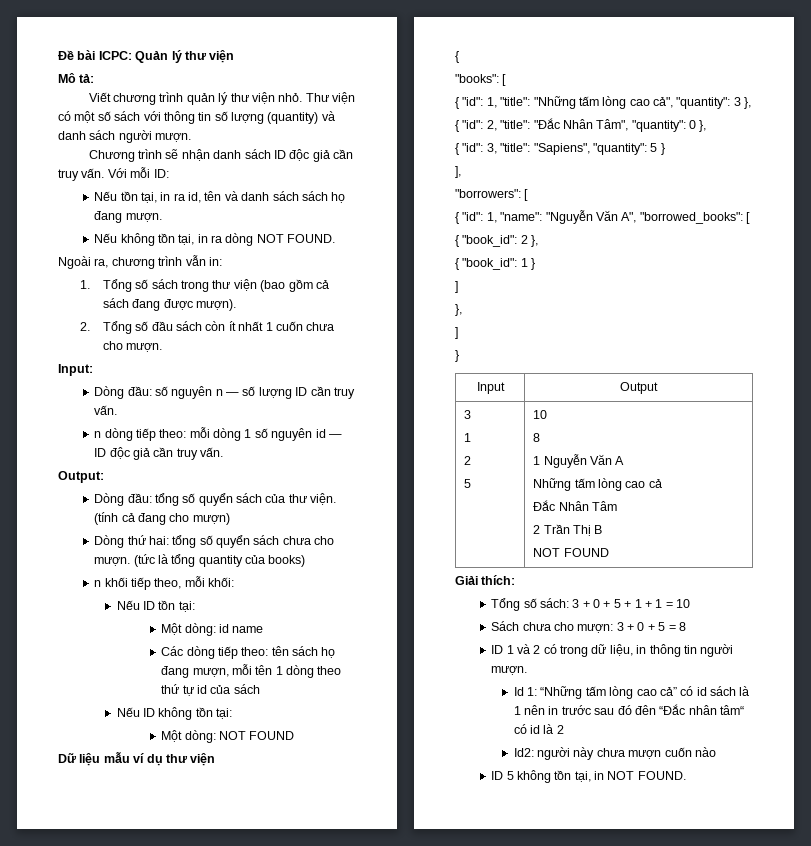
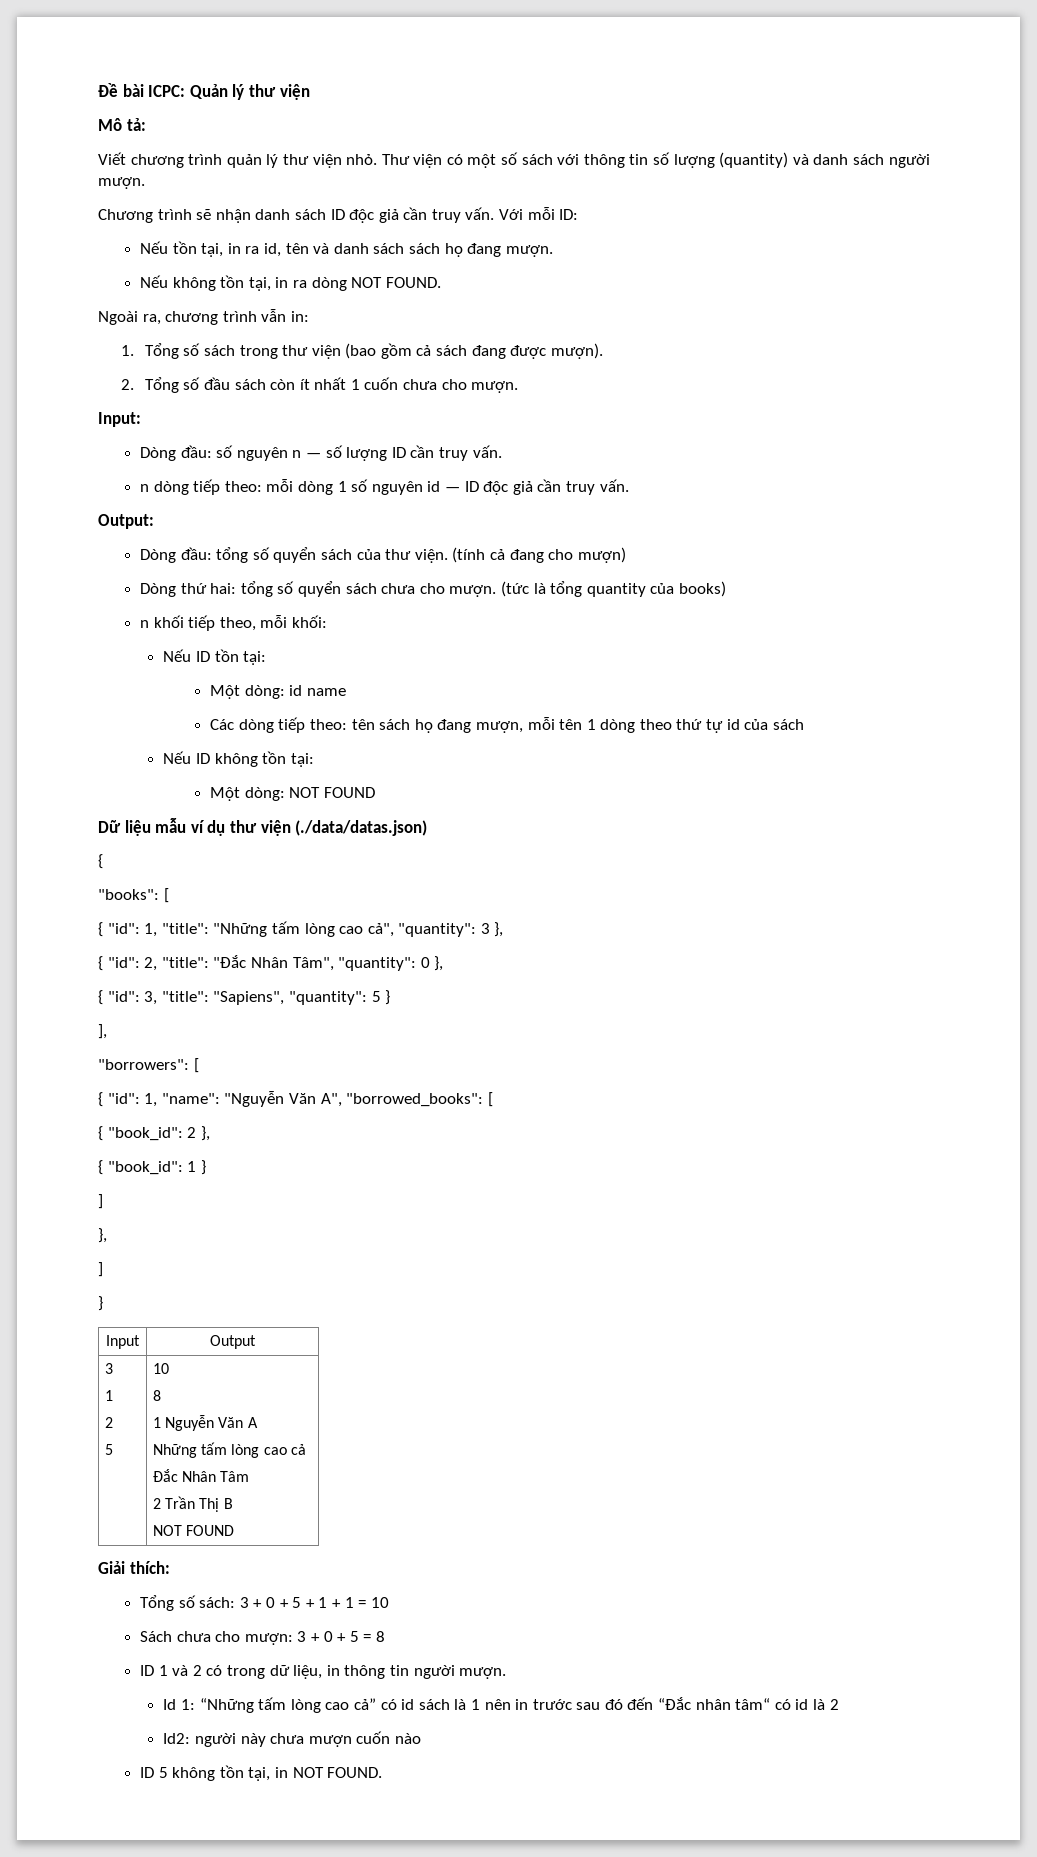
- Dữ liệu mẫu ví dụ thư viện
+ Dữ liệu mẫu ví dụ thư viện (./data/datas.json)
- Id 1: “Những tấm lòng cao cả” có id sách là 1 nên in trước sau đó đên “Đắc nhân tâm“ có id là 2
+ Id 1: “Những tấm lòng cao cả” có id sách là 1 nên in trước sau đó đến “Đắc nhân tâm“ có id là 2

